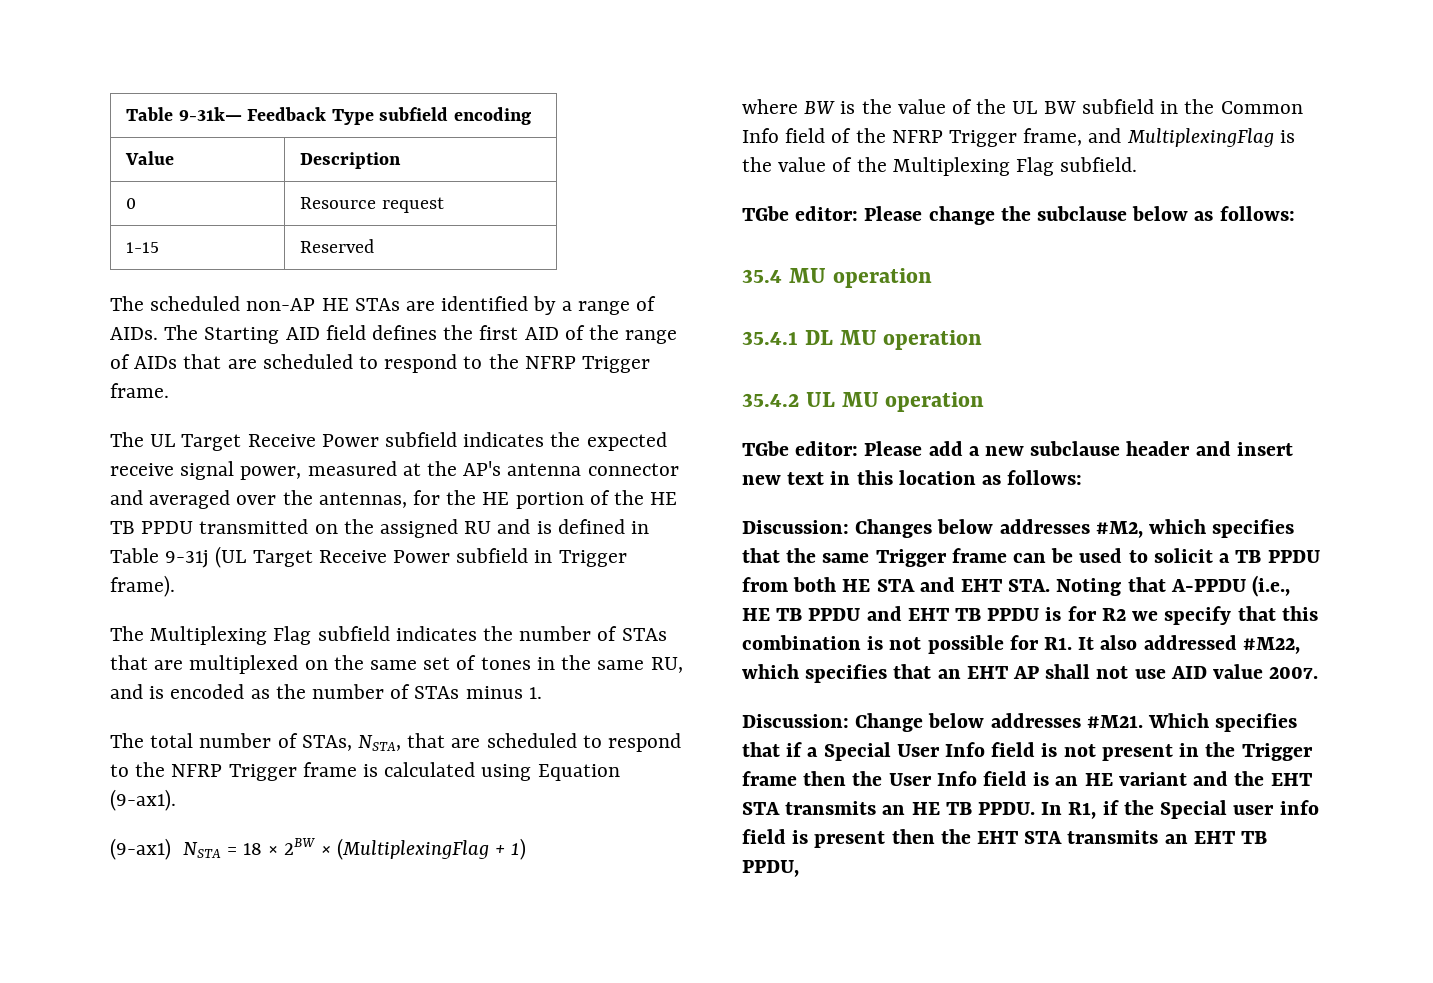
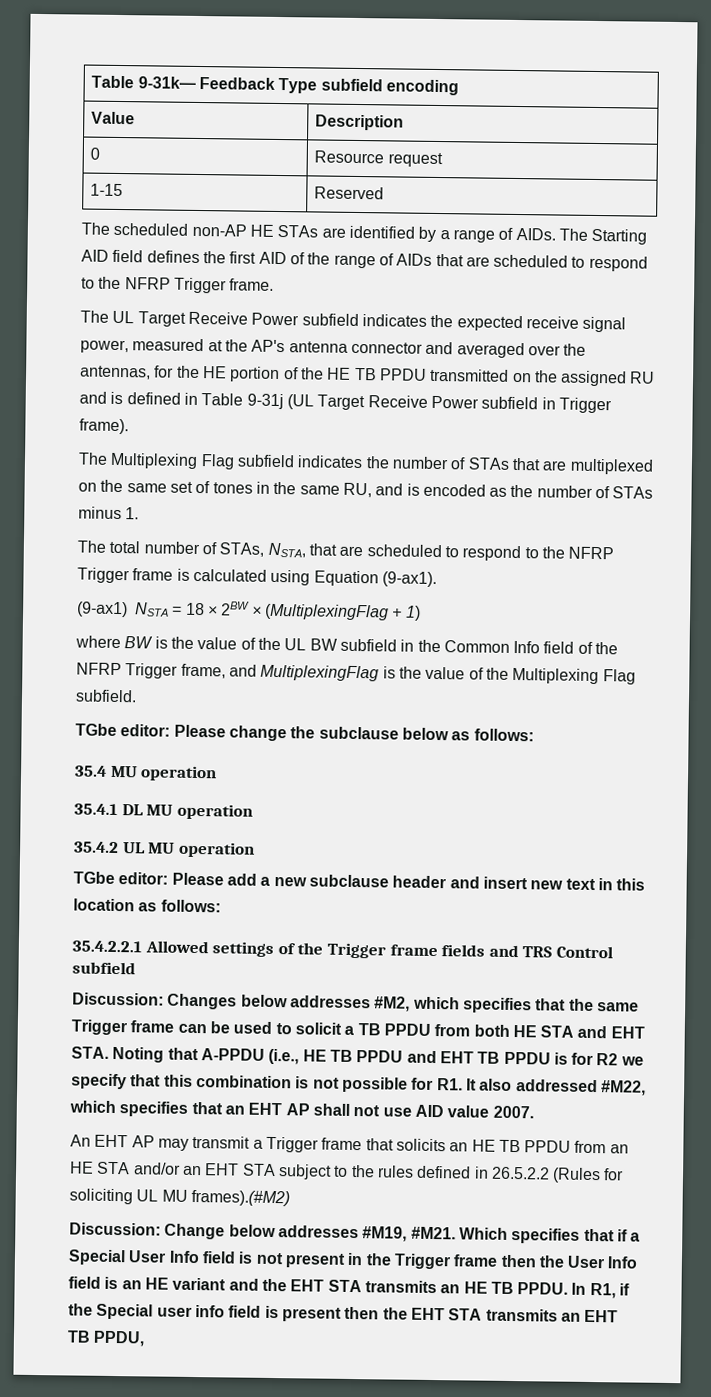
+ 35.4.2.2.1 Allowed settings of the Trigger frame fields and TRS Control subfield
+ An EHT AP may transmit a Trigger frame that solicits an HE TB PPDU from an HE STA and/or an EHT STA subject to the rules defined in 26.5.2.2 (Rules for soliciting UL MU frames).(#M2)
- Discussion: Change below addresses #M21.
+ Discussion: Change below addresses #M19, #M21.

